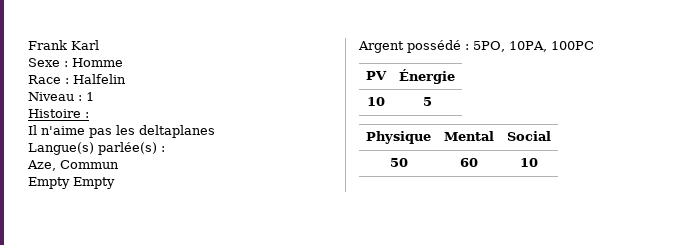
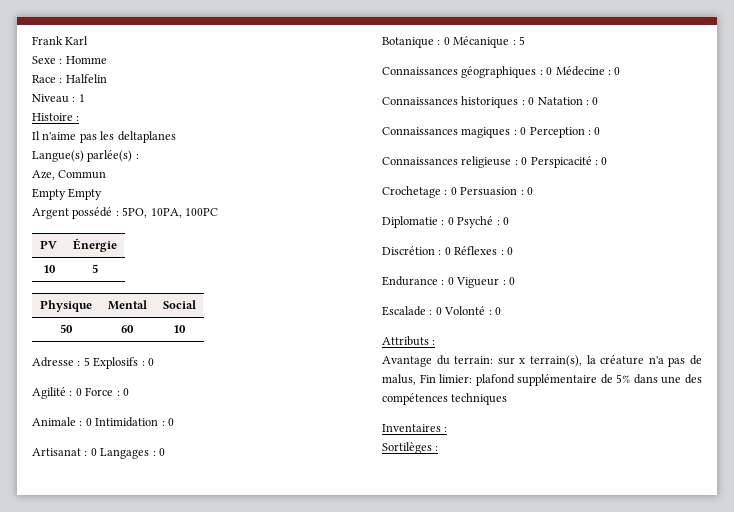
+ Adresse : 5 Explosifs : 0
+ Agilité : 0 Force : 0
+ Animale : 0 Intimidation : 0
+ Artisanat : 0 Langages : 0
+ Botanique : 0 Mécanique : 5
+ Connaissances géographiques : 0 Médecine : 0
+ Connaissances historiques : 0 Natation : 0
+ Connaissances magiques : 0 Perception : 0
+ Connaissances religieuse : 0 Perspicacité : 0
+ Crochetage : 0 Persuasion : 0
+ Diplomatie : 0 Psyché : 0
+ Discrétion : 0 Réflexes : 0
+ Endurance : 0 Vigueur : 0
+ Escalade : 0 Volonté : 0
+ Attributs :
+ Avantage du terrain: sur x terrain(s), la créature n'a pas de malus, Fin limier: plafond supplémentaire de 5% dans une des compétences techniques
+ Inventaires :
+ Sortilèges :

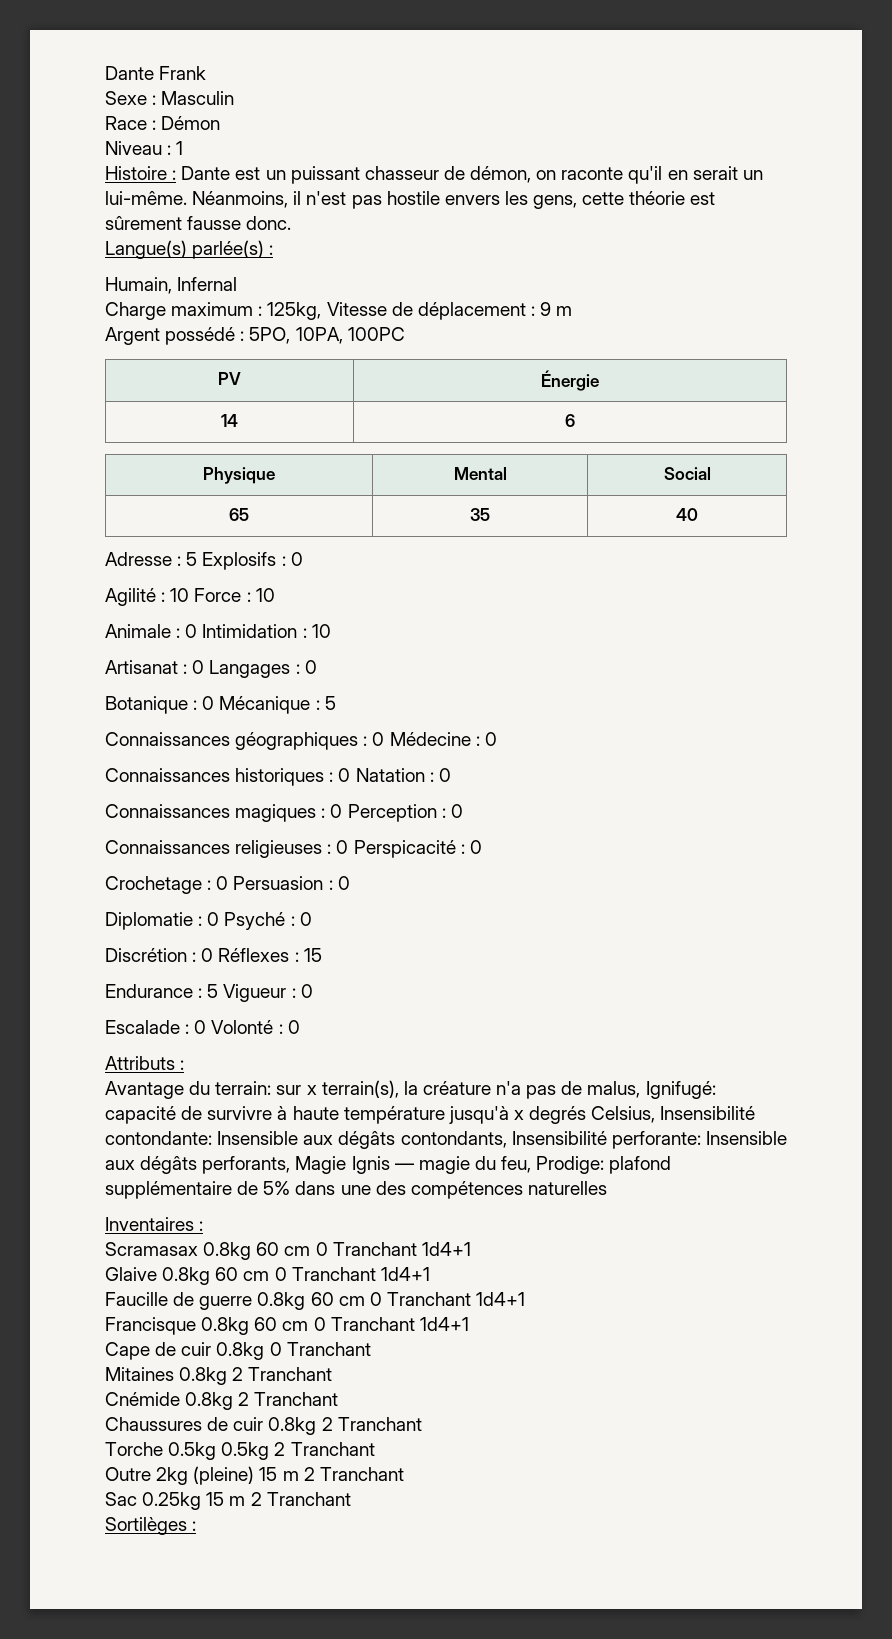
- Frank Karl
+ Dante Frank
- Sexe : Homme
+ Sexe : Masculin
- Race : Halfelin
+ Race : Démon
- Histoire :
- Il n'aime pas les deltaplanes
+ Histoire : Dante est un puissant chasseur de démon, on raconte qu'il en serait un lui-même. Néanmoins, il n'est pas hostile envers les gens, cette théorie est sûrement fausse donc.
  Langue(s) parlée(s) :
- Aze, Commun
- Empty Empty
+ Humain, Infernal
+ Charge maximum : 125kg, Vitesse de déplacement : 9 m
- 10 | 5
+ 14 | 6
- 50 | 60 | 10
+ 65 | 35 | 40
- Agilité : 0 Force : 0
+ Agilité : 10 Force : 10
- Animale : 0 Intimidation : 0
+ Animale : 0 Intimidation : 10
- Connaissances religieuse : 0 Perspicacité : 0
+ Connaissances religieuses : 0 Perspicacité : 0
- Discrétion : 0 Réflexes : 0
+ Discrétion : 0 Réflexes : 15
- Endurance : 0 Vigueur : 0
+ Endurance : 5 Vigueur : 0
- Avantage du terrain: sur x terrain(s), la créature n'a pas de malus, Fin limier: plafond supplémentaire de 5% dans une des compétences techniques
+ Avantage du terrain: sur x terrain(s), la créature n'a pas de malus, Ignifugé: capacité de survivre à haute température jusqu'à x degrés Celsius, Insensibilité contondante: Insensible aux dégâts contondants, Insensibilité perforante: Insensible aux dégâts perforants, Magie Ignis — magie du feu, Prodige: plafond supplémentaire de 5% dans une des compétences naturelles
+ Scramasax 0.8kg 60 cm 0 Tranchant 1d4+1
+ Glaive 0.8kg 60 cm 0 Tranchant 1d4+1
+ Faucille de guerre 0.8kg 60 cm 0 Tranchant 1d4+1
+ Francisque 0.8kg 60 cm 0 Tranchant 1d4+1
+ Cape de cuir 0.8kg 0 Tranchant
+ Mitaines 0.8kg 2 Tranchant
+ Cnémide 0.8kg 2 Tranchant
+ Chaussures de cuir 0.8kg 2 Tranchant
+ Torche 0.5kg 0.5kg 2 Tranchant
+ Outre 2kg (pleine) 15 m 2 Tranchant
+ Sac 0.25kg 15 m 2 Tranchant

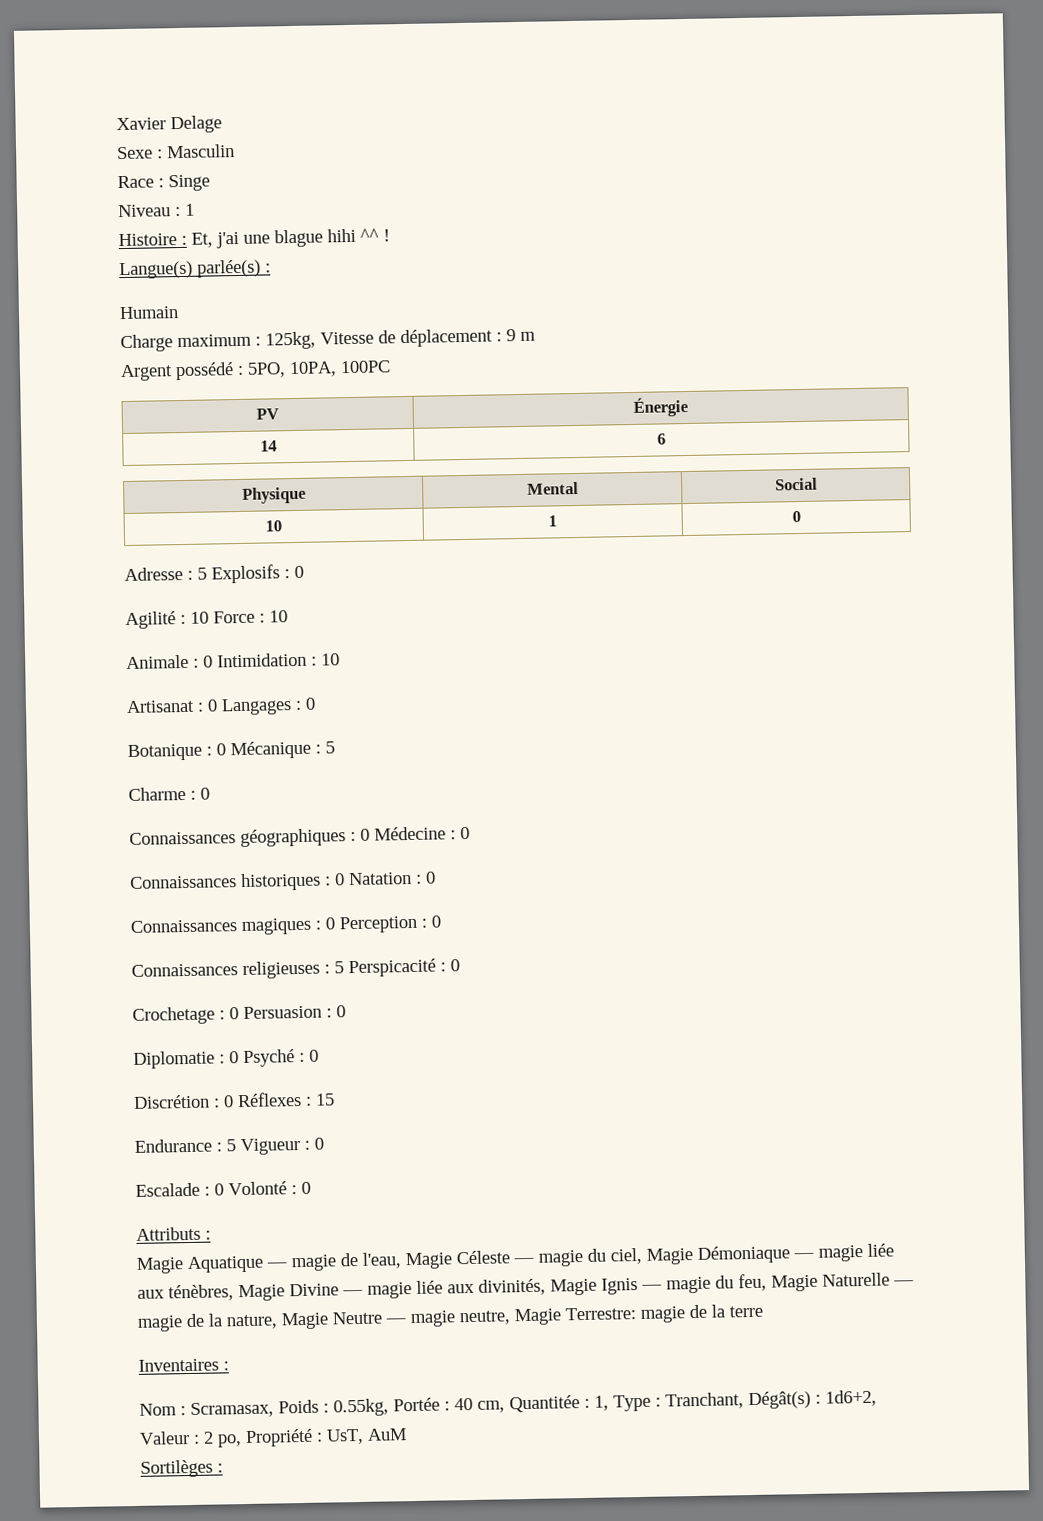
- Dante Frank
+ Xavier Delage
- Race : Démon
+ Race : Singe
- Histoire : Dante est un puissant chasseur de démon, on raconte qu'il en serait un lui-même. Néanmoins, il n'est pas hostile envers les gens, cette théorie est sûrement fausse donc.
+ Histoire : Et, j'ai une blague hihi ^^ !
- Humain, Infernal
+ Humain
- 65 | 35 | 40
+ 10 | 1 | 0
+ Charme : 0
- Connaissances religieuses : 0 Perspicacité : 0
+ Connaissances religieuses : 5 Perspicacité : 0
- Avantage du terrain: sur x terrain(s), la créature n'a pas de malus, Ignifugé: capacité de survivre à haute température jusqu'à x degrés Celsius, Insensibilité contondante: Insensible aux dégâts contondants, Insensibilité perforante: Insensible aux dégâts perforants, Magie Ignis — magie du feu, Prodige: plafond supplémentaire de 5% dans une des compétences naturelles
+ Magie Aquatique — magie de l'eau, Magie Céleste — magie du ciel, Magie Démoniaque — magie liée aux ténèbres, Magie Divine — magie liée aux divinités, Magie Ignis — magie du feu, Magie Naturelle — magie de la nature, Magie Neutre — magie neutre, Magie Terrestre: magie de la terre
  Inventaires :
- Scramasax 0.8kg 60 cm 0 Tranchant 1d4+1
- Glaive 0.8kg 60 cm 0 Tranchant 1d4+1
- Faucille de guerre 0.8kg 60 cm 0 Tranchant 1d4+1
- Francisque 0.8kg 60 cm 0 Tranchant 1d4+1
- Cape de cuir 0.8kg 0 Tranchant
- Mitaines 0.8kg 2 Tranchant
- Cnémide 0.8kg 2 Tranchant
- Chaussures de cuir 0.8kg 2 Tranchant
- Torche 0.5kg 0.5kg 2 Tranchant
- Outre 2kg (pleine) 15 m 2 Tranchant
- Sac 0.25kg 15 m 2 Tranchant
+ Nom : Scramasax, Poids : 0.55kg, Portée : 40 cm, Quantitée : 1, Type : Tranchant, Dégât(s) : 1d6+2, Valeur : 2 po, Propriété : UsT, AuM

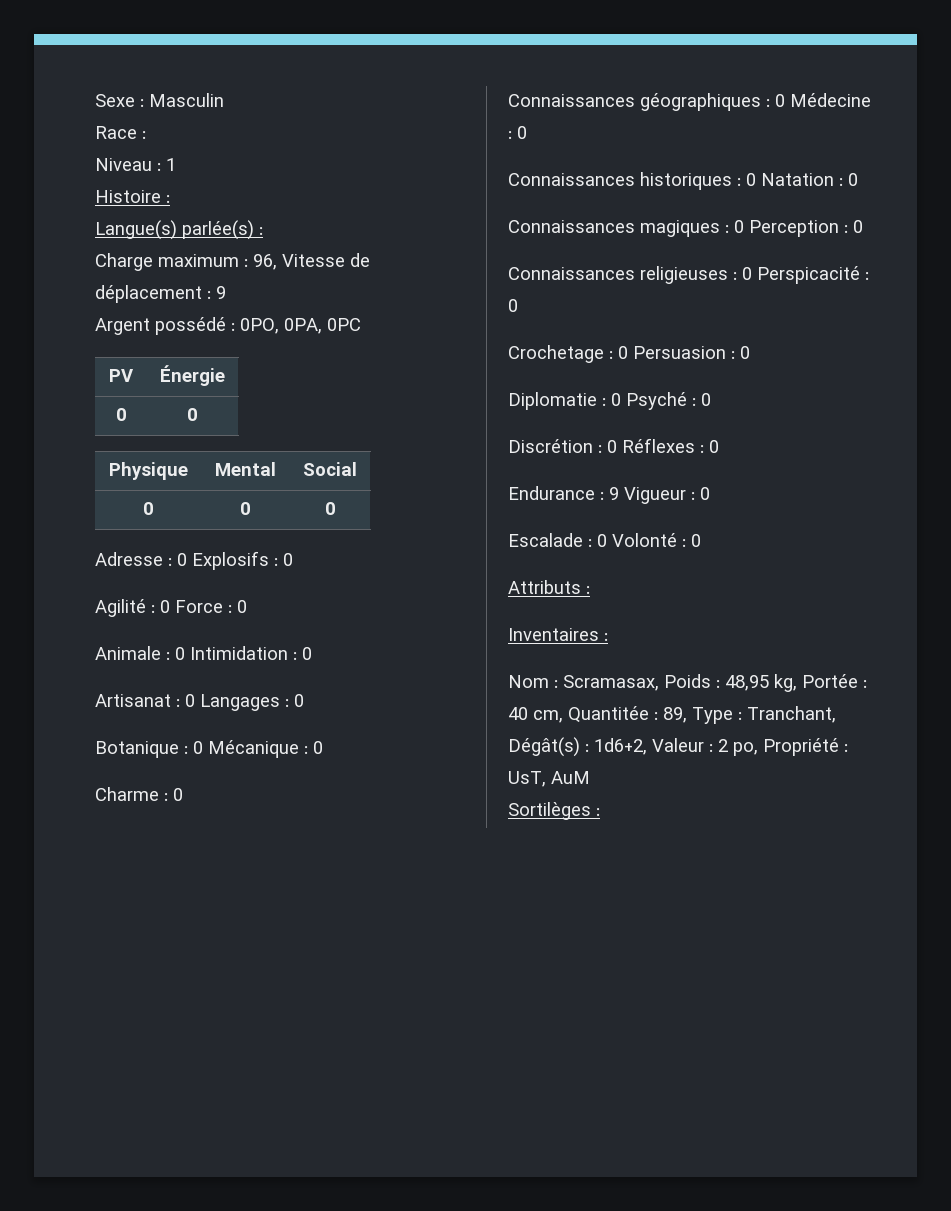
- Xavier Delage
- Race : Singe
+ Race :
- Histoire : Et, j'ai une blague hihi ^^ !
+ Histoire :
- Humain
- Charge maximum : 125kg, Vitesse de déplacement : 9 m
+ Charge maximum : 96, Vitesse de déplacement : 9
- Argent possédé : 5PO, 10PA, 100PC
+ Argent possédé : 0PO, 0PA, 0PC
  PV | Énergie
- 14 | 6
+ 0 | 0
- 10 | 1 | 0
+ 0 | 0 | 0
- Adresse : 5 Explosifs : 0
+ Adresse : 0 Explosifs : 0
- Agilité : 10 Force : 10
+ Agilité : 0 Force : 0
- Animale : 0 Intimidation : 10
+ Animale : 0 Intimidation : 0
- Botanique : 0 Mécanique : 5
+ Botanique : 0 Mécanique : 0
- Connaissances religieuses : 5 Perspicacité : 0
+ Connaissances religieuses : 0 Perspicacité : 0
- Discrétion : 0 Réflexes : 15
+ Discrétion : 0 Réflexes : 0
- Endurance : 5 Vigueur : 0
+ Endurance : 9 Vigueur : 0
- Magie Aquatique — magie de l'eau, Magie Céleste — magie du ciel, Magie Démoniaque — magie liée aux ténèbres, Magie Divine — magie liée aux divinités, Magie Ignis — magie du feu, Magie Naturelle — magie de la nature, Magie Neutre — magie neutre, Magie Terrestre: magie de la terre
- Nom : Scramasax, Poids : 0.55kg, Portée : 40 cm, Quantitée : 1, Type : Tranchant, Dégât(s) : 1d6+2, Valeur : 2 po, Propriété : UsT, AuM
+ Nom : Scramasax, Poids : 48,95 kg, Portée : 40 cm, Quantitée : 89, Type : Tranchant, Dégât(s) : 1d6+2, Valeur : 2 po, Propriété : UsT, AuM

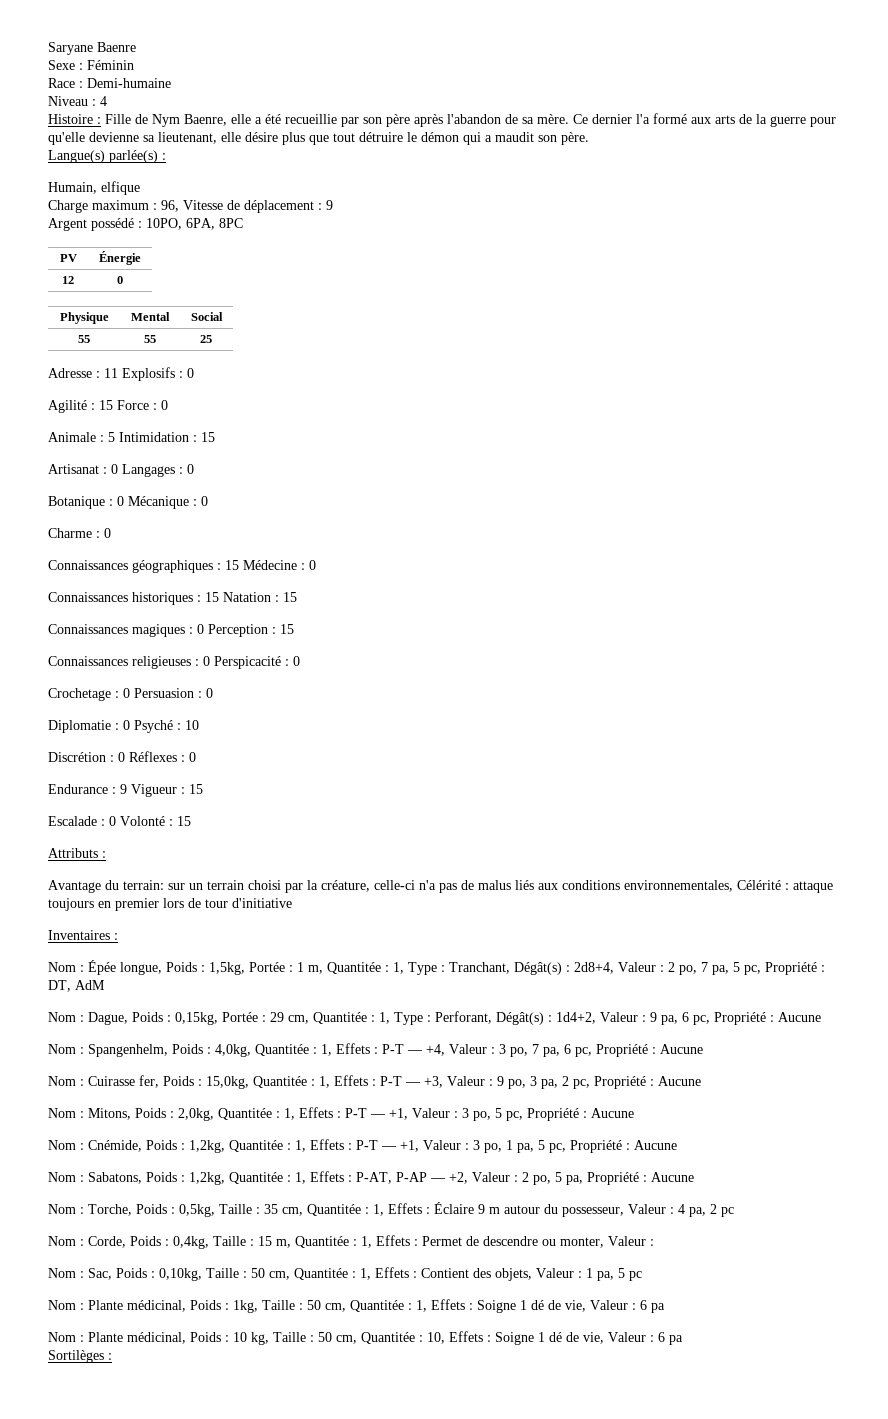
+ Saryane Baenre
- Sexe : Masculin
+ Sexe : Féminin
- Race :
+ Race : Demi-humaine
- Niveau : 1
+ Niveau : 4
- Histoire :
+ Histoire : Fille de Nym Baenre, elle a été recueillie par son père après l'abandon de sa mère. Ce dernier l'a formé aux arts de la guerre pour qu'elle devienne sa lieutenant, elle désire plus que tout détruire le démon qui a maudit son père.
+ Humain, elfique
- Argent possédé : 0PO, 0PA, 0PC
+ Argent possédé : 10PO, 6PA, 8PC
  PV | Énergie
- 0 | 0
+ 12 | 0
- 0 | 0 | 0
+ 55 | 55 | 25
- Adresse : 0 Explosifs : 0
+ Adresse : 11 Explosifs : 0
- Agilité : 0 Force : 0
+ Agilité : 15 Force : 0
- Animale : 0 Intimidation : 0
+ Animale : 5 Intimidation : 15
- Connaissances géographiques : 0 Médecine : 0
+ Connaissances géographiques : 15 Médecine : 0
- Connaissances historiques : 0 Natation : 0
+ Connaissances historiques : 15 Natation : 15
- Connaissances magiques : 0 Perception : 0
+ Connaissances magiques : 0 Perception : 15
- Diplomatie : 0 Psyché : 0
+ Diplomatie : 0 Psyché : 10
- Endurance : 9 Vigueur : 0
+ Endurance : 9 Vigueur : 15
- Escalade : 0 Volonté : 0
+ Escalade : 0 Volonté : 15
+ Avantage du terrain: sur un terrain choisi par la créature, celle-ci n'a pas de malus liés aux conditions environnementales, Célérité : attaque toujours en premier lors de tour d'initiative
  Inventaires :
- Nom : Scramasax, Poids : 48,95 kg, Portée : 40 cm, Quantitée : 89, Type : Tranchant, Dégât(s) : 1d6+2, Valeur : 2 po, Propriété : UsT, AuM
+ Nom : Épée longue, Poids : 1,5kg, Portée : 1 m, Quantitée : 1, Type : Tranchant, Dégât(s) : 2d8+4, Valeur : 2 po, 7 pa, 5 pc, Propriété : DT, AdM
+ Nom : Dague, Poids : 0,15kg, Portée : 29 cm, Quantitée : 1, Type : Perforant, Dégât(s) : 1d4+2, Valeur : 9 pa, 6 pc, Propriété : Aucune
+ Nom : Spangenhelm, Poids : 4,0kg, Quantitée : 1, Effets : P-T — +4, Valeur : 3 po, 7 pa, 6 pc, Propriété : Aucune
+ Nom : Cuirasse fer, Poids : 15,0kg, Quantitée : 1, Effets : P-T — +3, Valeur : 9 po, 3 pa, 2 pc, Propriété : Aucune
+ Nom : Mitons, Poids : 2,0kg, Quantitée : 1, Effets : P-T — +1, Valeur : 3 po, 5 pc, Propriété : Aucune
+ Nom : Cnémide, Poids : 1,2kg, Quantitée : 1, Effets : P-T — +1, Valeur : 3 po, 1 pa, 5 pc, Propriété : Aucune
+ Nom : Sabatons, Poids : 1,2kg, Quantitée : 1, Effets : P-AT, P-AP — +2, Valeur : 2 po, 5 pa, Propriété : Aucune
+ Nom : Torche, Poids : 0,5kg, Taille : 35 cm, Quantitée : 1, Effets : Éclaire 9 m autour du possesseur, Valeur : 4 pa, 2 pc
+ Nom : Corde, Poids : 0,4kg, Taille : 15 m, Quantitée : 1, Effets : Permet de descendre ou monter, Valeur :
+ Nom : Sac, Poids : 0,10kg, Taille : 50 cm, Quantitée : 1, Effets : Contient des objets, Valeur : 1 pa, 5 pc
+ Nom : Plante médicinal, Poids : 1kg, Taille : 50 cm, Quantitée : 1, Effets : Soigne 1 dé de vie, Valeur : 6 pa
+ Nom : Plante médicinal, Poids : 10 kg, Taille : 50 cm, Quantitée : 10, Effets : Soigne 1 dé de vie, Valeur : 6 pa

